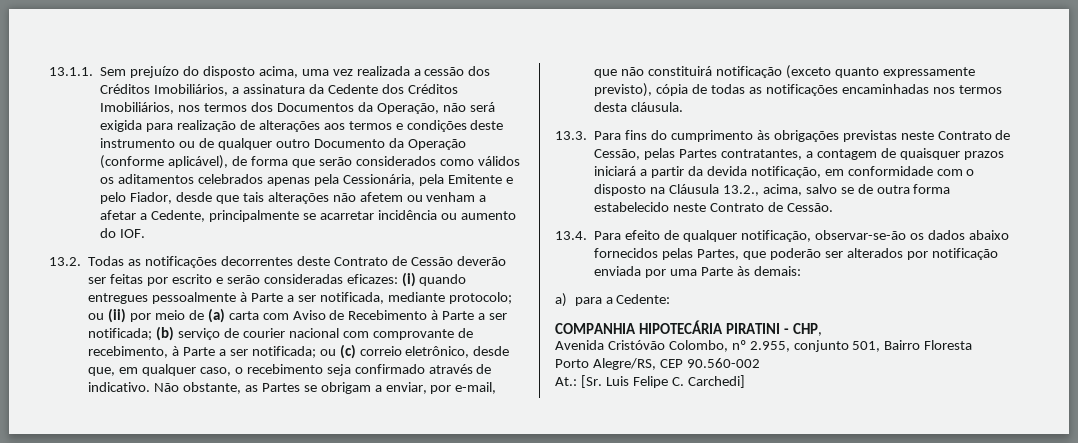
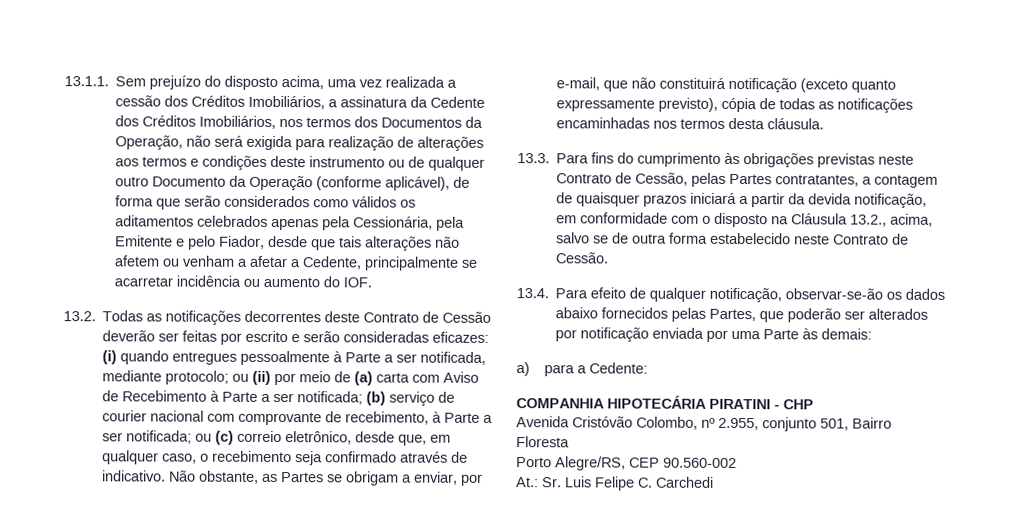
- COMPANHIA HIPOTECÁRIA PIRATINI - CHP,
+ COMPANHIA HIPOTECÁRIA PIRATINI - CHP
- At.: [Sr. Luis Felipe C. Carchedi]
+ At.: Sr. Luis Felipe C. Carchedi

